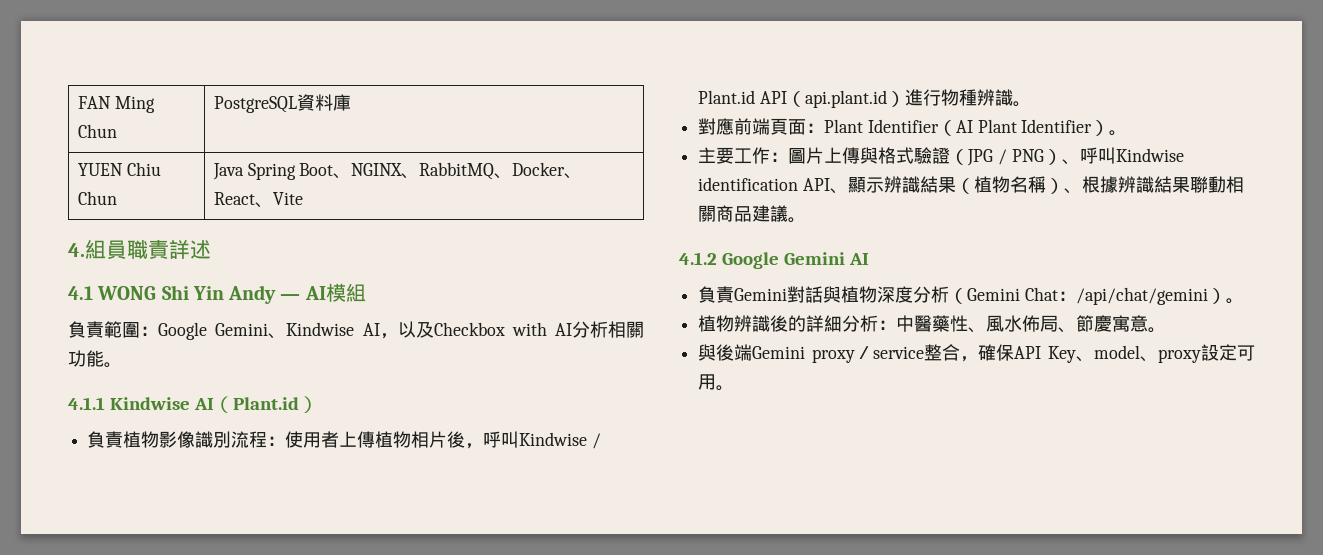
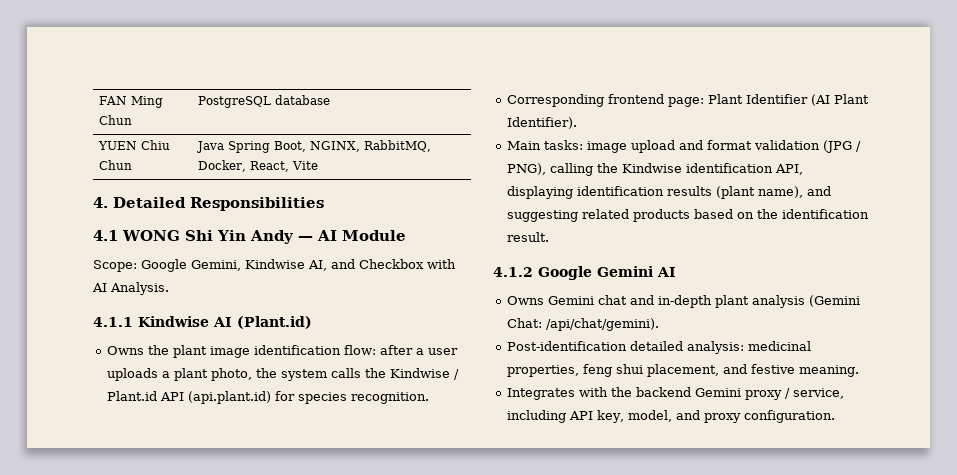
- FAN Ming Chun | PostgreSQL資料庫
+ FAN Ming Chun | PostgreSQL database
- YUEN Chiu Chun | Java Spring Boot、NGINX、RabbitMQ、Docker、React、Vite
+ YUEN Chiu Chun | Java Spring Boot, NGINX, RabbitMQ, Docker, React, Vite
- 4.組員職責詳述
+ 4. Detailed Responsibilities
- 4.1 WONG Shi Yin Andy — AI模組
- 負責範圍：Google Gemini、Kindwise AI，以及Checkbox with AI分析相關功能。
- 4.1.1 Kindwise AI（Plant.id）
- 負責植物影像識別流程：使用者上傳植物相片後，呼叫Kindwise / Plant.id API（api.plant.id）進行物種辨識。
- 對應前端頁面：Plant Identifier（AI Plant Identifier）。
- 主要工作：圖片上傳與格式驗證（JPG / PNG）、呼叫Kindwise identification API、顯示辨識結果（植物名稱）、根據辨識結果聯動相關商品建議。
+ 4.1 WONG Shi Yin Andy — AI Module
+ Scope: Google Gemini, Kindwise AI, and Checkbox with AI Analysis.
+ 4.1.1 Kindwise AI (Plant.id)
+ Owns the plant image identification flow: after a user uploads a plant photo, the system calls the Kindwise / Plant.id API (api.plant.id) for species recognition.
+ Corresponding frontend page: Plant Identifier (AI Plant Identifier).
+ Main tasks: image upload and format validation (JPG / PNG), calling the Kindwise identification API, displaying identification results (plant name), and suggesting related products based on the identification result.
  4.1.2 Google Gemini AI
- 負責Gemini對話與植物深度分析（Gemini Chat：/api/chat/gemini）。
- 植物辨識後的詳細分析：中醫藥性、風水佈局、節慶寓意。
- 與後端Gemini proxy／service整合，確保API Key、model、proxy設定可用。
+ Owns Gemini chat and in-depth plant analysis (Gemini Chat: /api/chat/gemini).
+ Post-identification detailed analysis: medicinal properties, feng shui placement, and festive meaning.
+ Integrates with the backend Gemini proxy / service, including API key, model, and proxy configuration.

